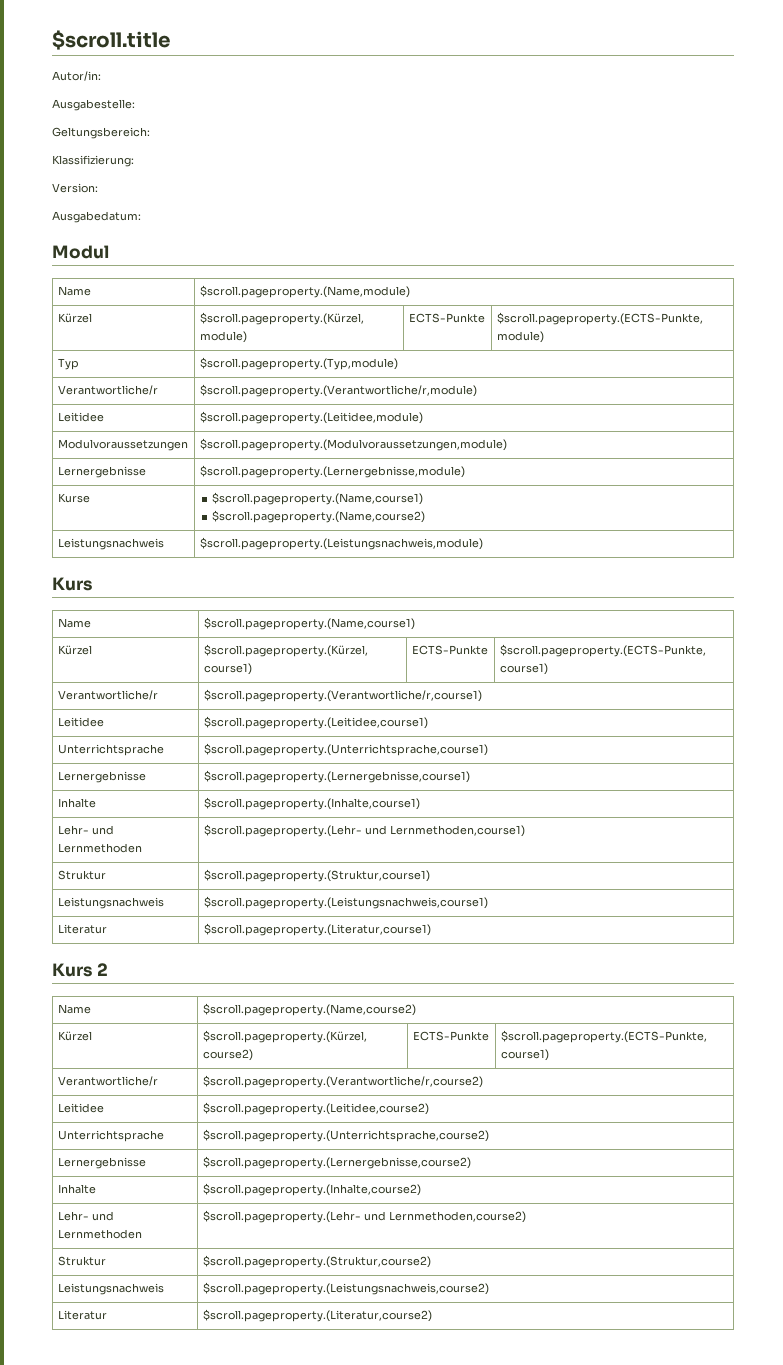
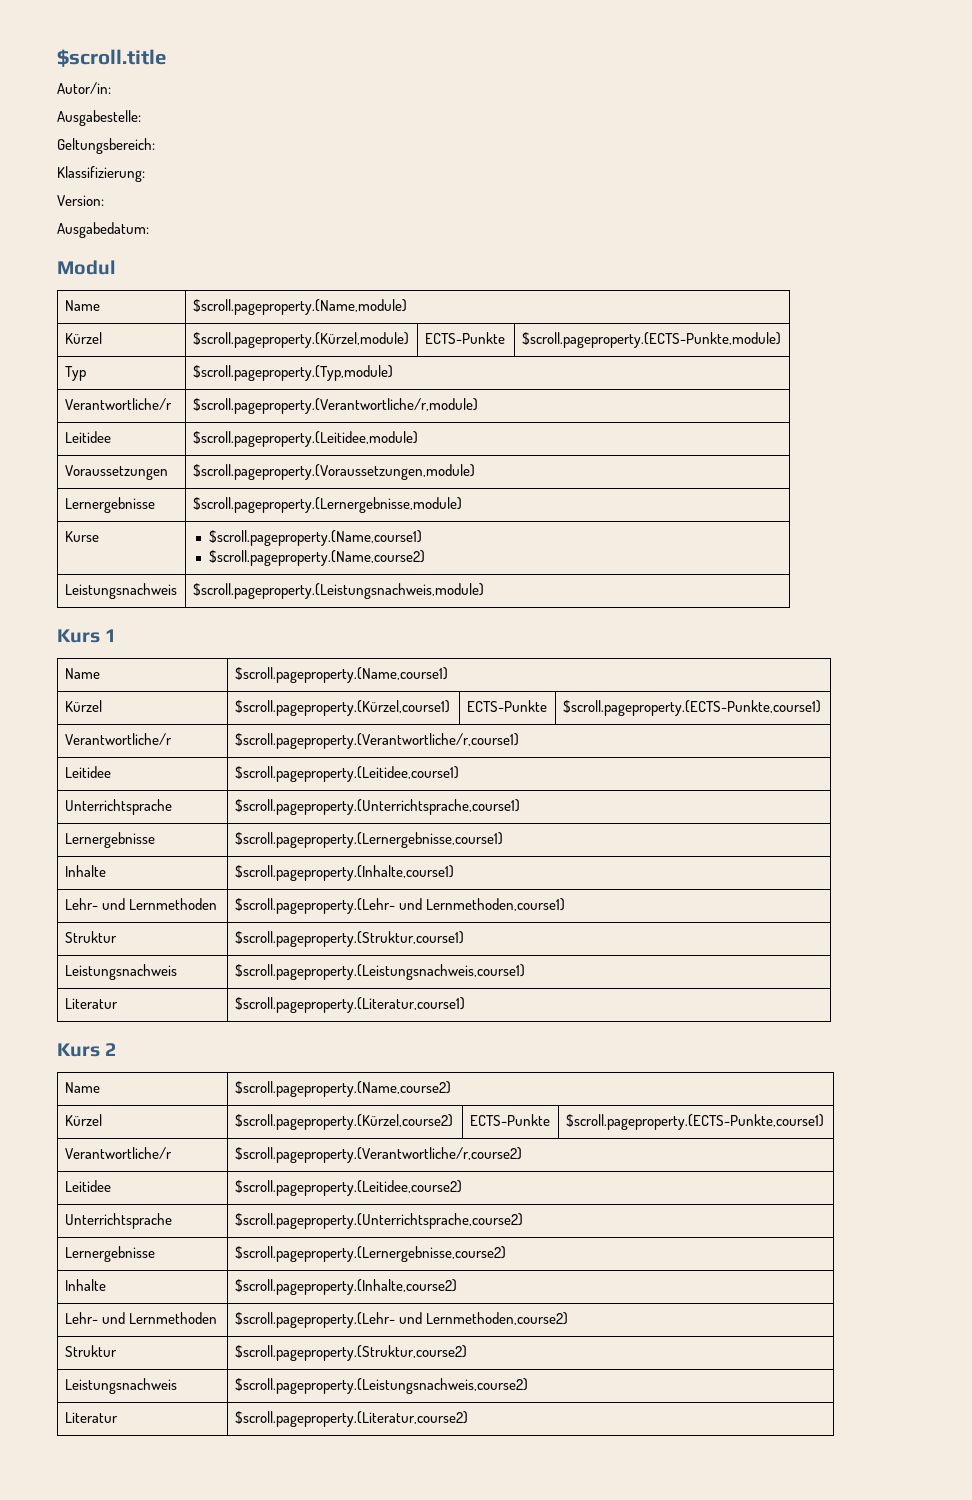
- Modulvoraussetzungen | $scroll.pageproperty.(Modulvoraussetzungen,module)
+ Voraussetzungen | $scroll.pageproperty.(Voraussetzungen,module)
  Leistungsnachweis | $scroll.pageproperty.(Leistungsnachweis,module)
- Kurs
+ Kurs 1

